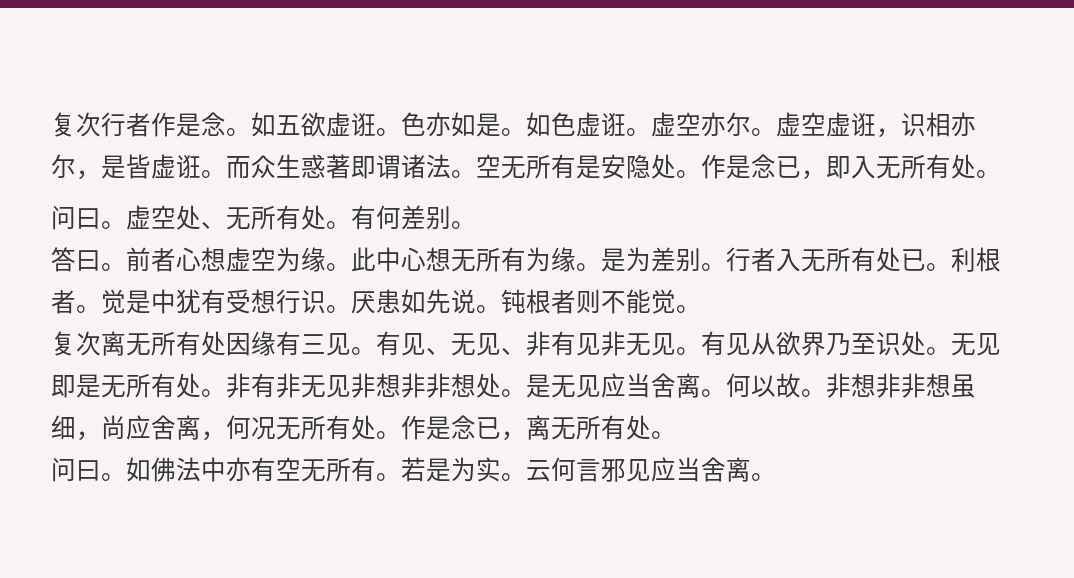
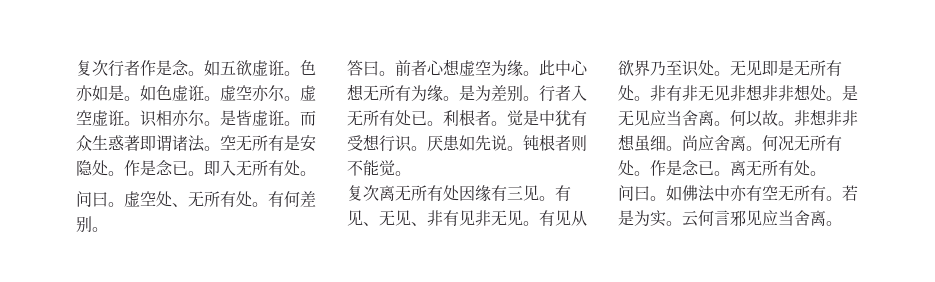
- 虚空虚诳，识相亦尔，是皆虚诳。
+ 虚空虚诳。识相亦尔。是皆虚诳。
- 作是念已，即入无所有处。
+ 作是念已。即入无所有处。
- 非想非非想虽细，尚应舍离，何况无所有处。
+ 非想非非想虽细。尚应舍离。何况无所有处。
- 作是念已，离无所有处。
+ 作是念已。离无所有处。

